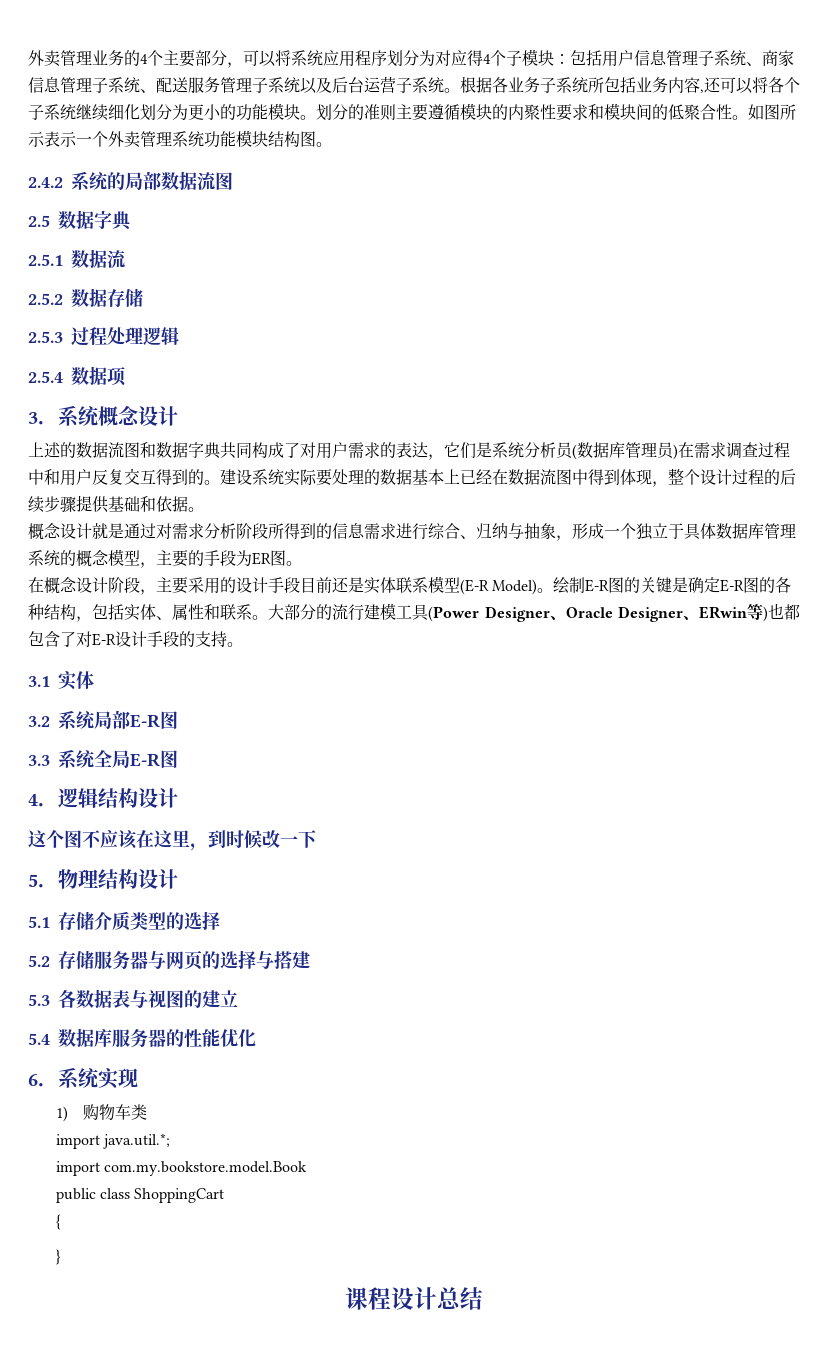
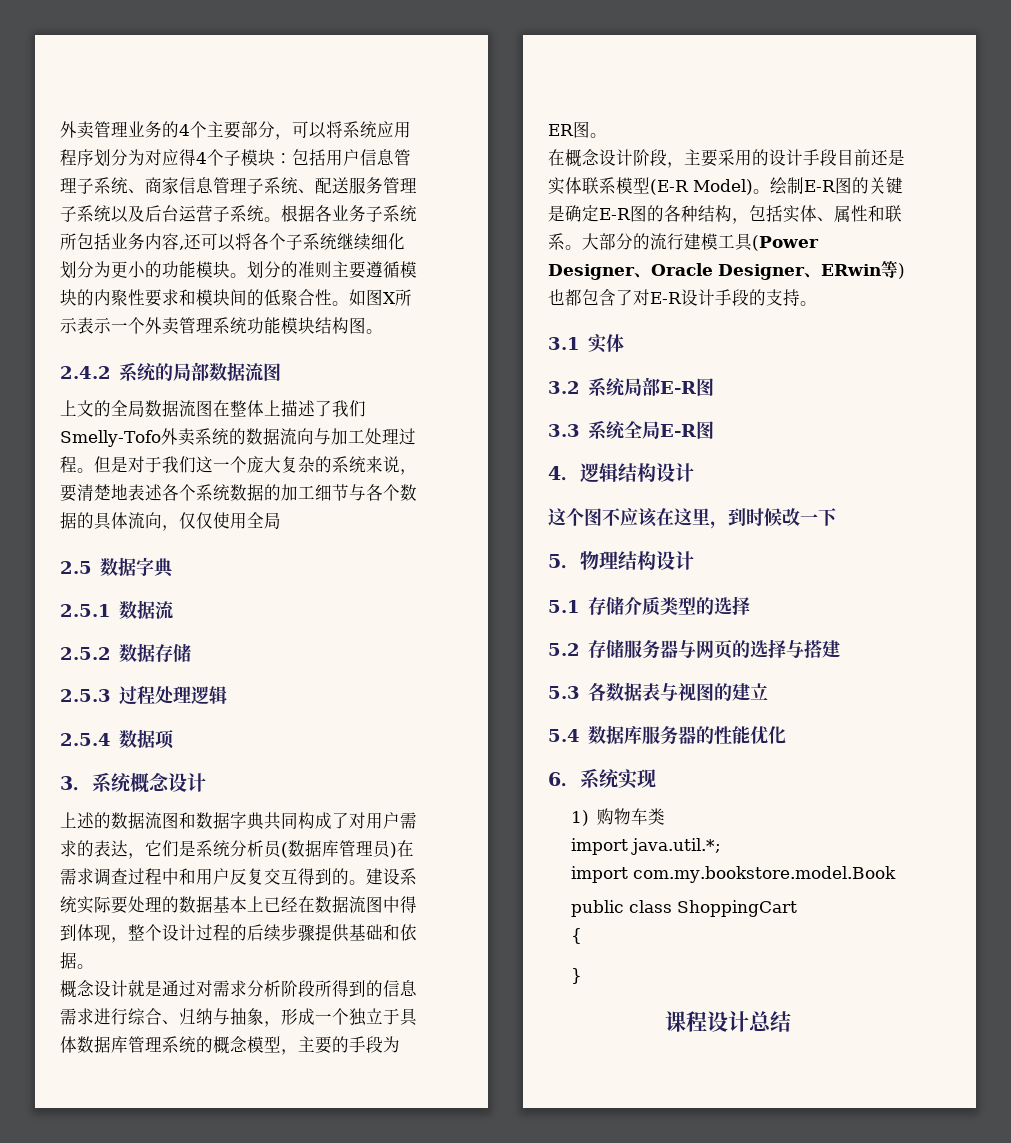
- 如图所示表示一个外卖管理系统功能模块结构图。
+ 如图X所示表示一个外卖管理系统功能模块结构图。
+ 上文的全局数据流图在整体上描述了我们Smelly-Tofo外卖系统的数据流向与加工处理过程。但是对于我们这一个庞大复杂的系统来说，要清楚地表述各个系统数据的加工细节与各个数据的具体流向，仅仅使用全局

